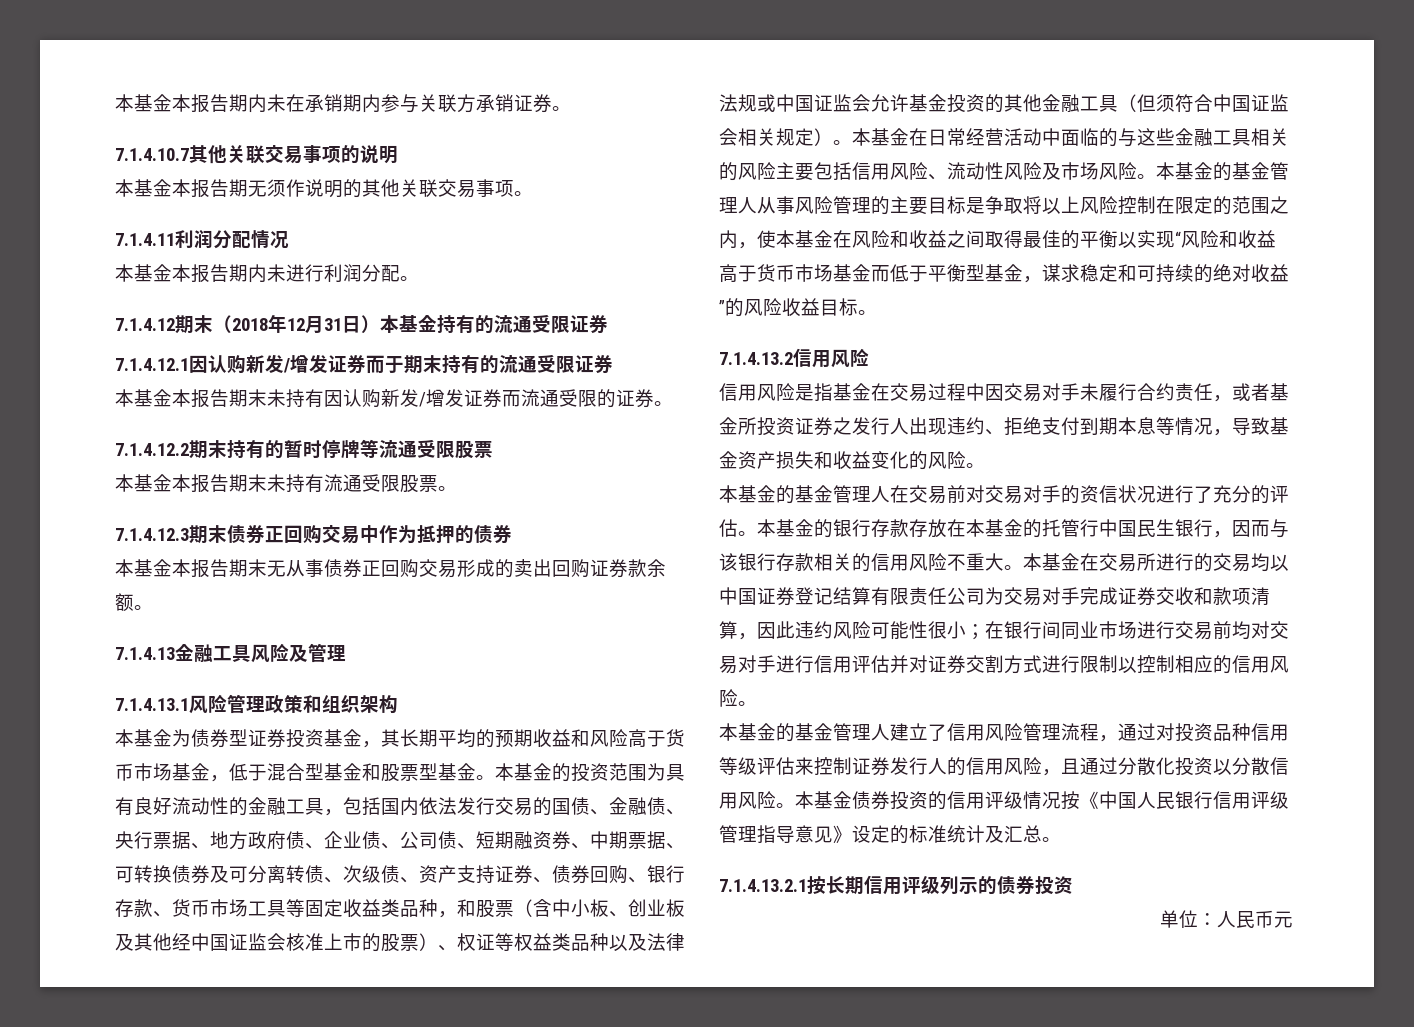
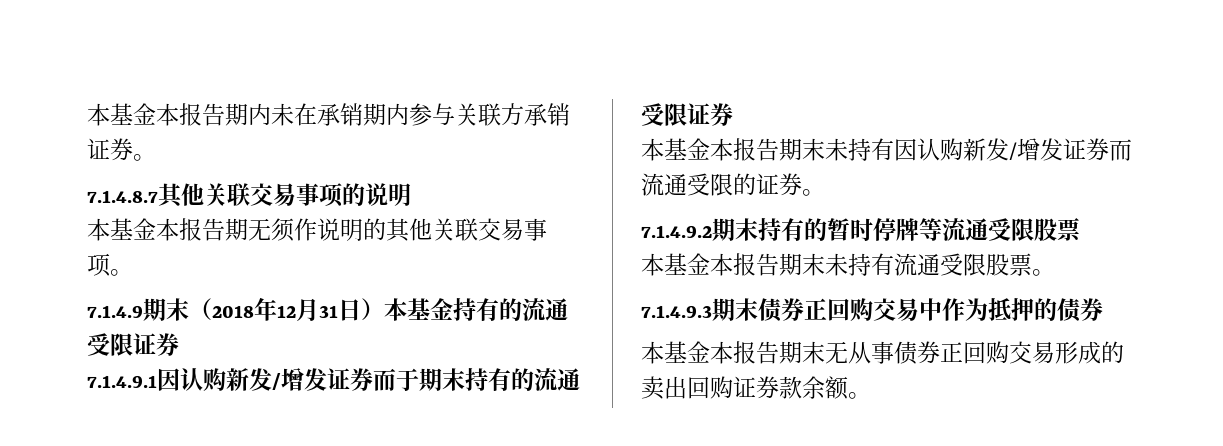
- 7.1.4.10.7其他关联交易事项的说明
+ 7.1.4.8.7其他关联交易事项的说明
- 7.1.4.11利润分配情况
- 本基金本报告期内未进行利润分配。
- 7.1.4.12期末（2018年12月31日）本基金持有的流通受限证券
+ 7.1.4.9期末（2018年12月31日）本基金持有的流通受限证券
- 7.1.4.12.1因认购新发/增发证券而于期末持有的流通受限证券
+ 7.1.4.9.1因认购新发/增发证券而于期末持有的流通受限证券
- 7.1.4.12.2期末持有的暂时停牌等流通受限股票
+ 7.1.4.9.2期末持有的暂时停牌等流通受限股票
- 7.1.4.12.3期末债券正回购交易中作为抵押的债券
+ 7.1.4.9.3期末债券正回购交易中作为抵押的债券
- 7.1.4.13金融工具风险及管理
- 7.1.4.13.1风险管理政策和组织架构
- 本基金为债券型证券投资基金，其长期平均的预期收益和风险高于货币市场基金，低于混合型基金和股票型基金。本基金的投资范围为具有良好流动性的金融工具，包括国内依法发行交易的国债、金融债、央行票据、地方政府债、企业债、公司债、短期融资券、中期票据、可转换债券及可分离转债、次级债、资产支持证券、债券回购、银行存款、货币市场工具等固定收益类品种，和股票（含中小板、创业板及其他经中国证监会核准上市的股票）、权证等权益类品种以及法律法规或中国证监会允许基金投资的其他金融工具（但须符合中国证监会相关规定）。本基金在日常经营活动中面临的与这些金融工具相关的风险主要包括信用风险、流动性风险及市场风险。本基金的基金管理人从事风险管理的主要目标是争取将以上风险控制在限定的范围之内，使本基金在风险和收益之间取得最佳的平衡以实现“风险和收益高于货币市场基金而低于平衡型基金，谋求稳定和可持续的绝对收益”的风险收益目标。
- 7.1.4.13.2信用风险
- 信用风险是指基金在交易过程中因交易对手未履行合约责任，或者基金所投资证券之发行人出现违约、拒绝支付到期本息等情况，导致基金资产损失和收益变化的风险。
- 本基金的基金管理人在交易前对交易对手的资信状况进行了充分的评估。本基金的银行存款存放在本基金的托管行中国民生银行，因而与该银行存款相关的信用风险不重大。本基金在交易所进行的交易均以中国证券登记结算有限责任公司为交易对手完成证券交收和款项清算，因此违约风险可能性很小；在银行间同业市场进行交易前均对交易对手进行信用评估并对证券交割方式进行限制以控制相应的信用风险。
- 本基金的基金管理人建立了信用风险管理流程，通过对投资品种信用等级评估来控制证券发行人的信用风险，且通过分散化投资以分散信用风险。本基金债券投资的信用评级情况按《中国人民银行信用评级管理指导意见》设定的标准统计及汇总。
- 7.1.4.13.2.1按长期信用评级列示的债券投资
- 单位：人民币元

